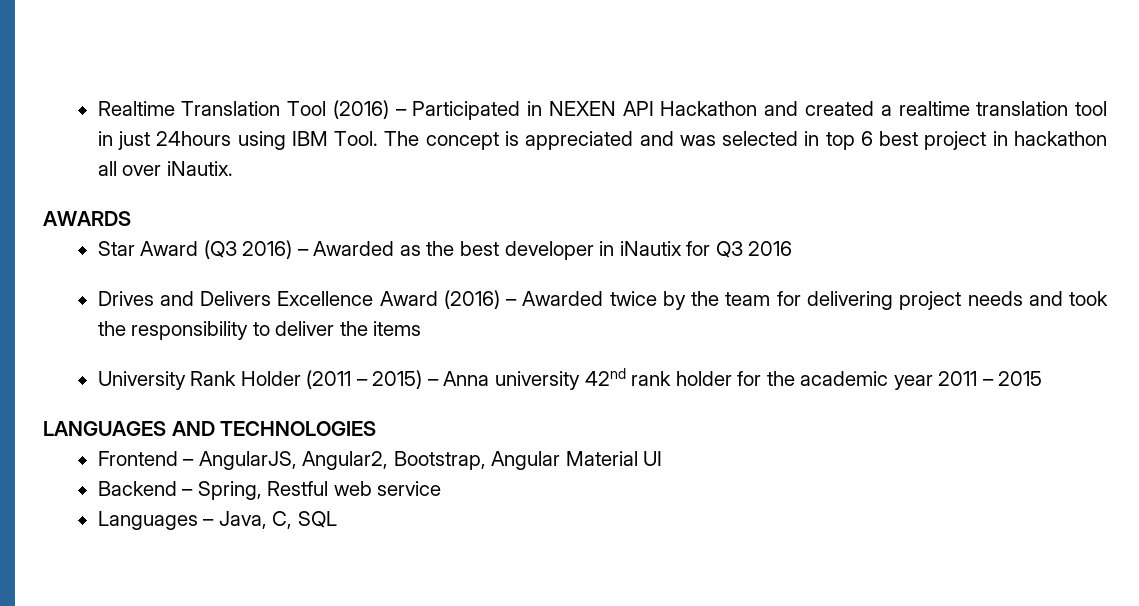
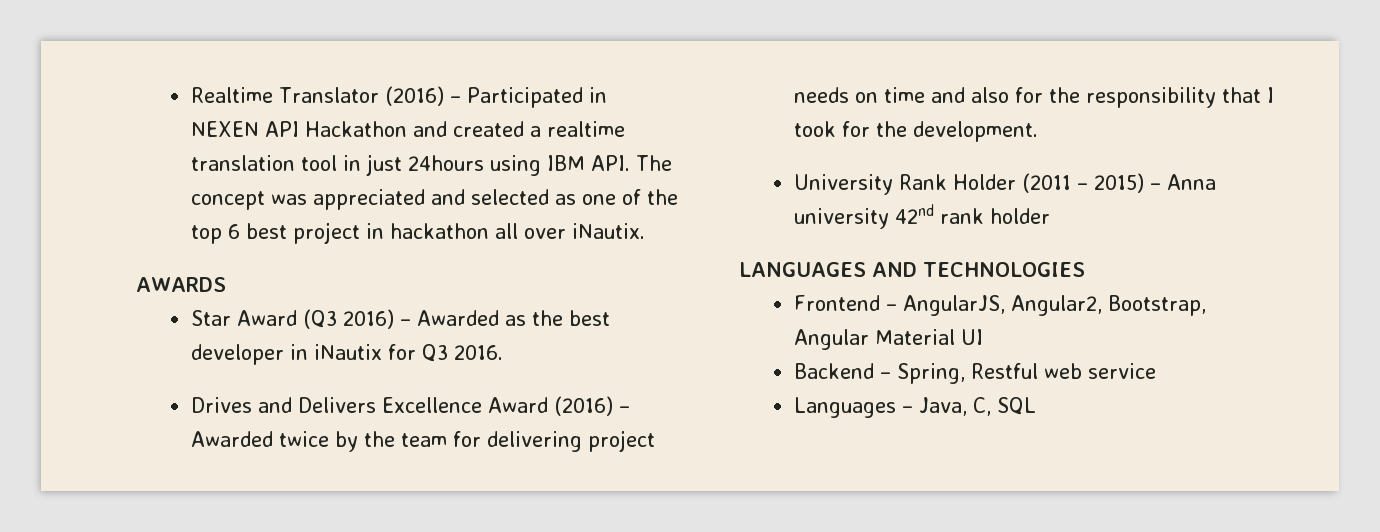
- Realtime Translation Tool (2016) – Participated in NEXEN API Hackathon and created a realtime translation tool in just 24hours using IBM Tool. The concept is appreciated and was selected in top 6 best project in hackathon all over iNautix.
+ Realtime Translator (2016) – Participated in NEXEN API Hackathon and created a realtime translation tool in just 24hours using IBM API. The concept was appreciated and selected as one of the top 6 best project in hackathon all over iNautix.
- Star Award (Q3 2016) – Awarded as the best developer in iNautix for Q3 2016
+ Star Award (Q3 2016) – Awarded as the best developer in iNautix for Q3 2016.
- Drives and Delivers Excellence Award (2016) – Awarded twice by the team for delivering project needs and took the responsibility to deliver the items
+ Drives and Delivers Excellence Award (2016) – Awarded twice by the team for delivering project needs on time and also for the responsibility that I took for the development.
- University Rank Holder (2011 – 2015) – Anna university 42nd rank holder for the academic year 2011 – 2015
+ University Rank Holder (2011 – 2015) – Anna university 42nd rank holder

